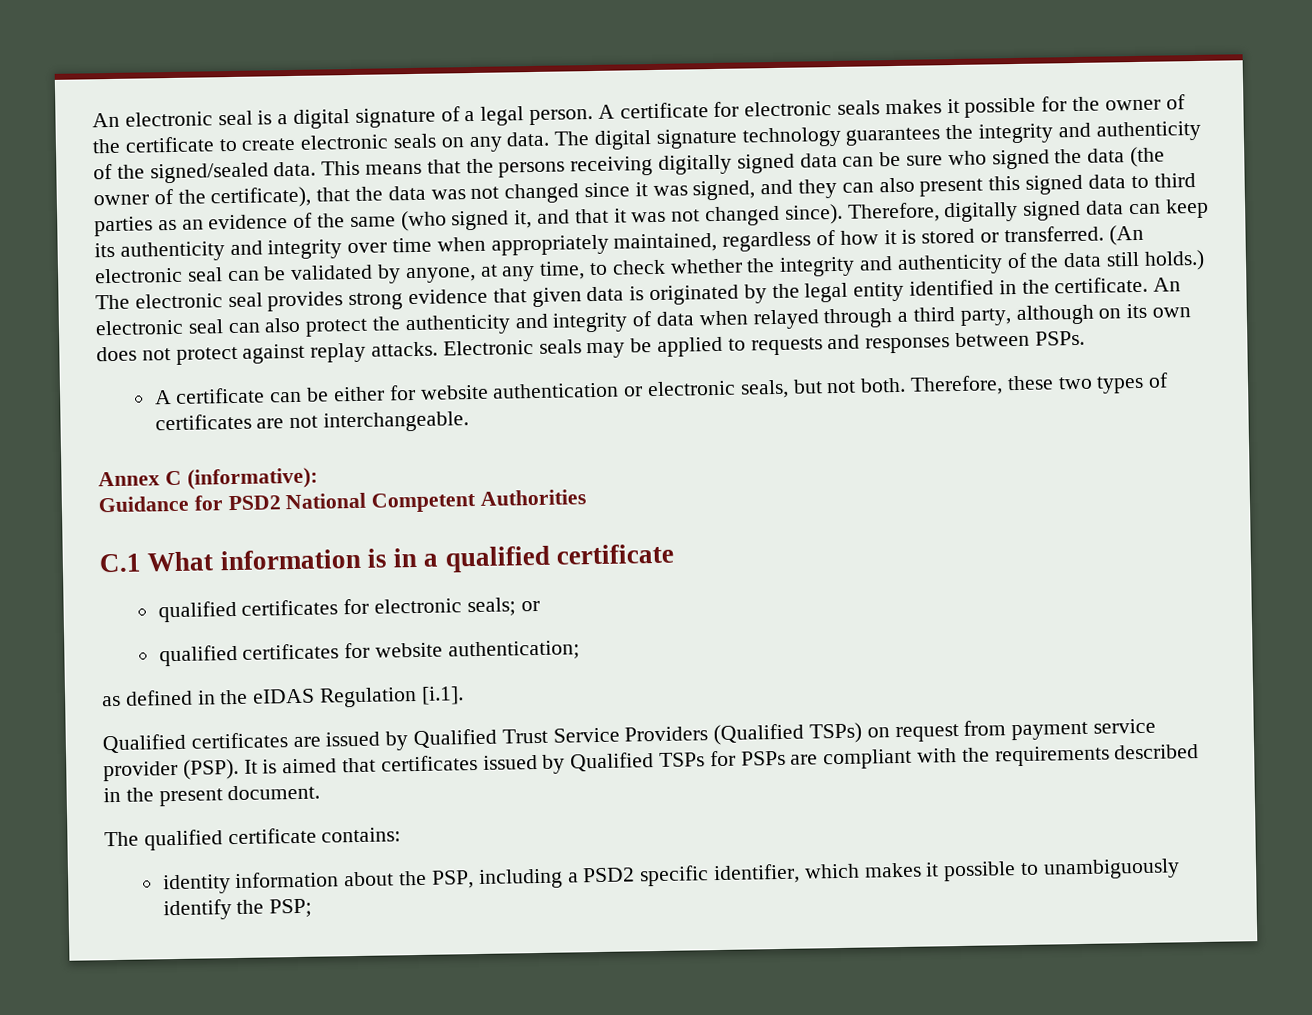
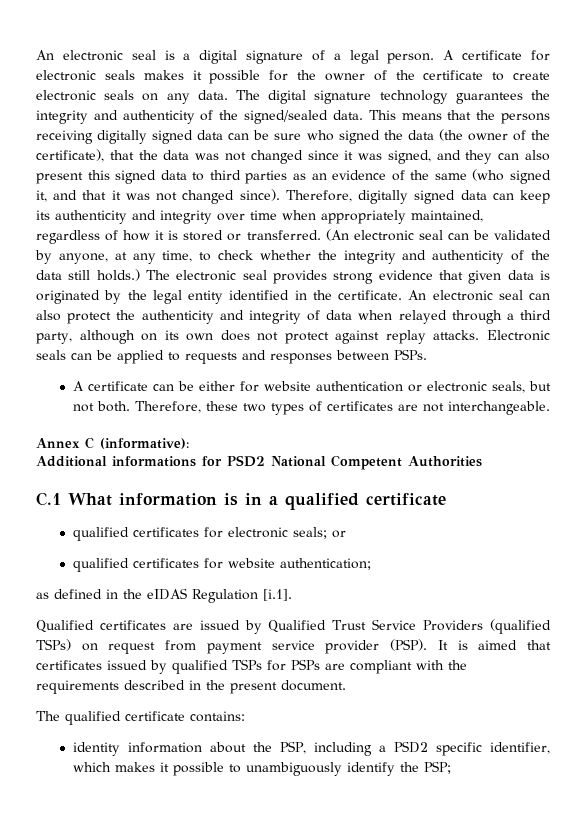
- Electronic seals may be applied to requests and responses between PSPs.
+ Electronic seals can be applied to requests and responses between PSPs.
- Guidance for PSD2 National Competent Authorities
+ Additional informations for PSD2 National Competent Authorities
- Qualified certificates are issued by Qualified Trust Service Providers (Qualified TSPs) on request from payment service provider (PSP).
+ Qualified certificates are issued by Qualified Trust Service Providers (qualified TSPs) on request from payment service provider (PSP).
- It is aimed that certificates issued by Qualified TSPs for PSPs are compliant with the requirements described in the present document.
+ It is aimed that certificates issued by qualified TSPs for PSPs are compliant with the requirements described in the present document.

